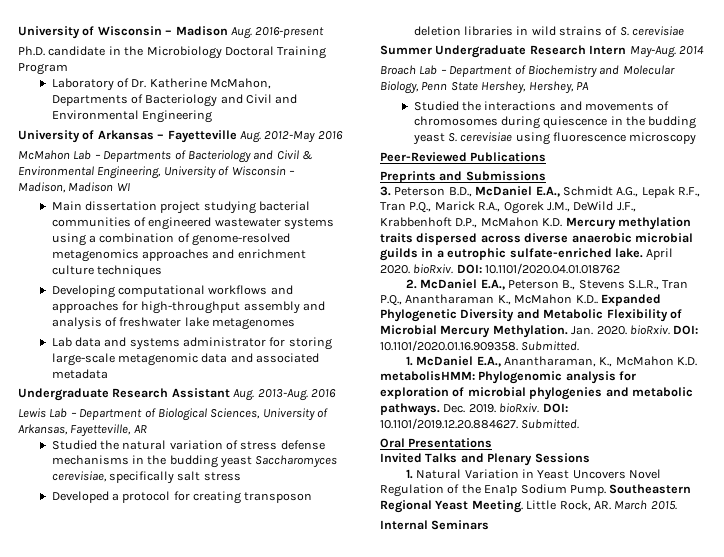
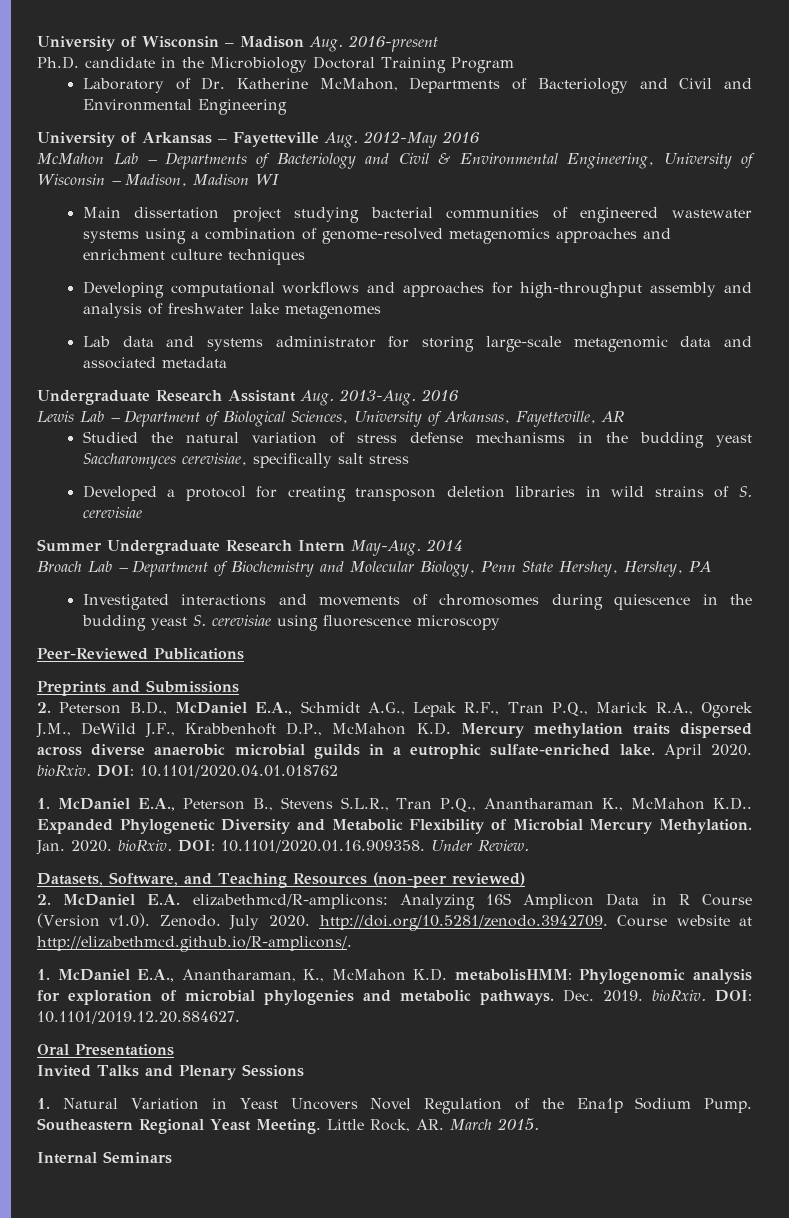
- Studied the interactions and movements of chromosomes during quiescence in the budding yeast S. cerevisiae using fluorescence microscopy
+ Investigated interactions and movements of chromosomes during quiescence in the budding yeast S. cerevisiae using fluorescence microscopy
- 3. Peterson B.D., McDaniel E.A., Schmidt A.G., Lepak R.F., Tran P.Q., Marick R.A., Ogorek J.M., DeWild J.F., Krabbenhoft D.P., McMahon K.D. Mercury methylation traits dispersed across diverse anaerobic microbial guilds in a eutrophic sulfate-enriched lake.
+ 2. Peterson B.D., McDaniel E.A., Schmidt A.G., Lepak R.F., Tran P.Q., Marick R.A., Ogorek J.M., DeWild J.F., Krabbenhoft D.P., McMahon K.D. Mercury methylation traits dispersed across diverse anaerobic microbial guilds in a eutrophic sulfate-enriched lake.
- 2. McDaniel E.A., Peterson B., Stevens S.L.R., Tran P.Q., Anantharaman K., McMahon K.D..
+ 1. McDaniel E.A., Peterson B., Stevens S.L.R., Tran P.Q., Anantharaman K., McMahon K.D..
- DOI: 10.1101/2020.01.16.909358. Submitted.
+ DOI: 10.1101/2020.01.16.909358. Under Review.
+ Datasets, Software, and Teaching Resources (non-peer reviewed)
+ 2. McDaniel E.A. elizabethmcd/R-amplicons: Analyzing 16S Amplicon Data in R Course (Version v1.0). Zenodo. July 2020. http://doi.org/10.5281/zenodo.3942709. Course website at http://elizabethmcd.github.io/R-amplicons/.
- DOI: 10.1101/2019.12.20.884627. Submitted.
+ DOI: 10.1101/2019.12.20.884627.

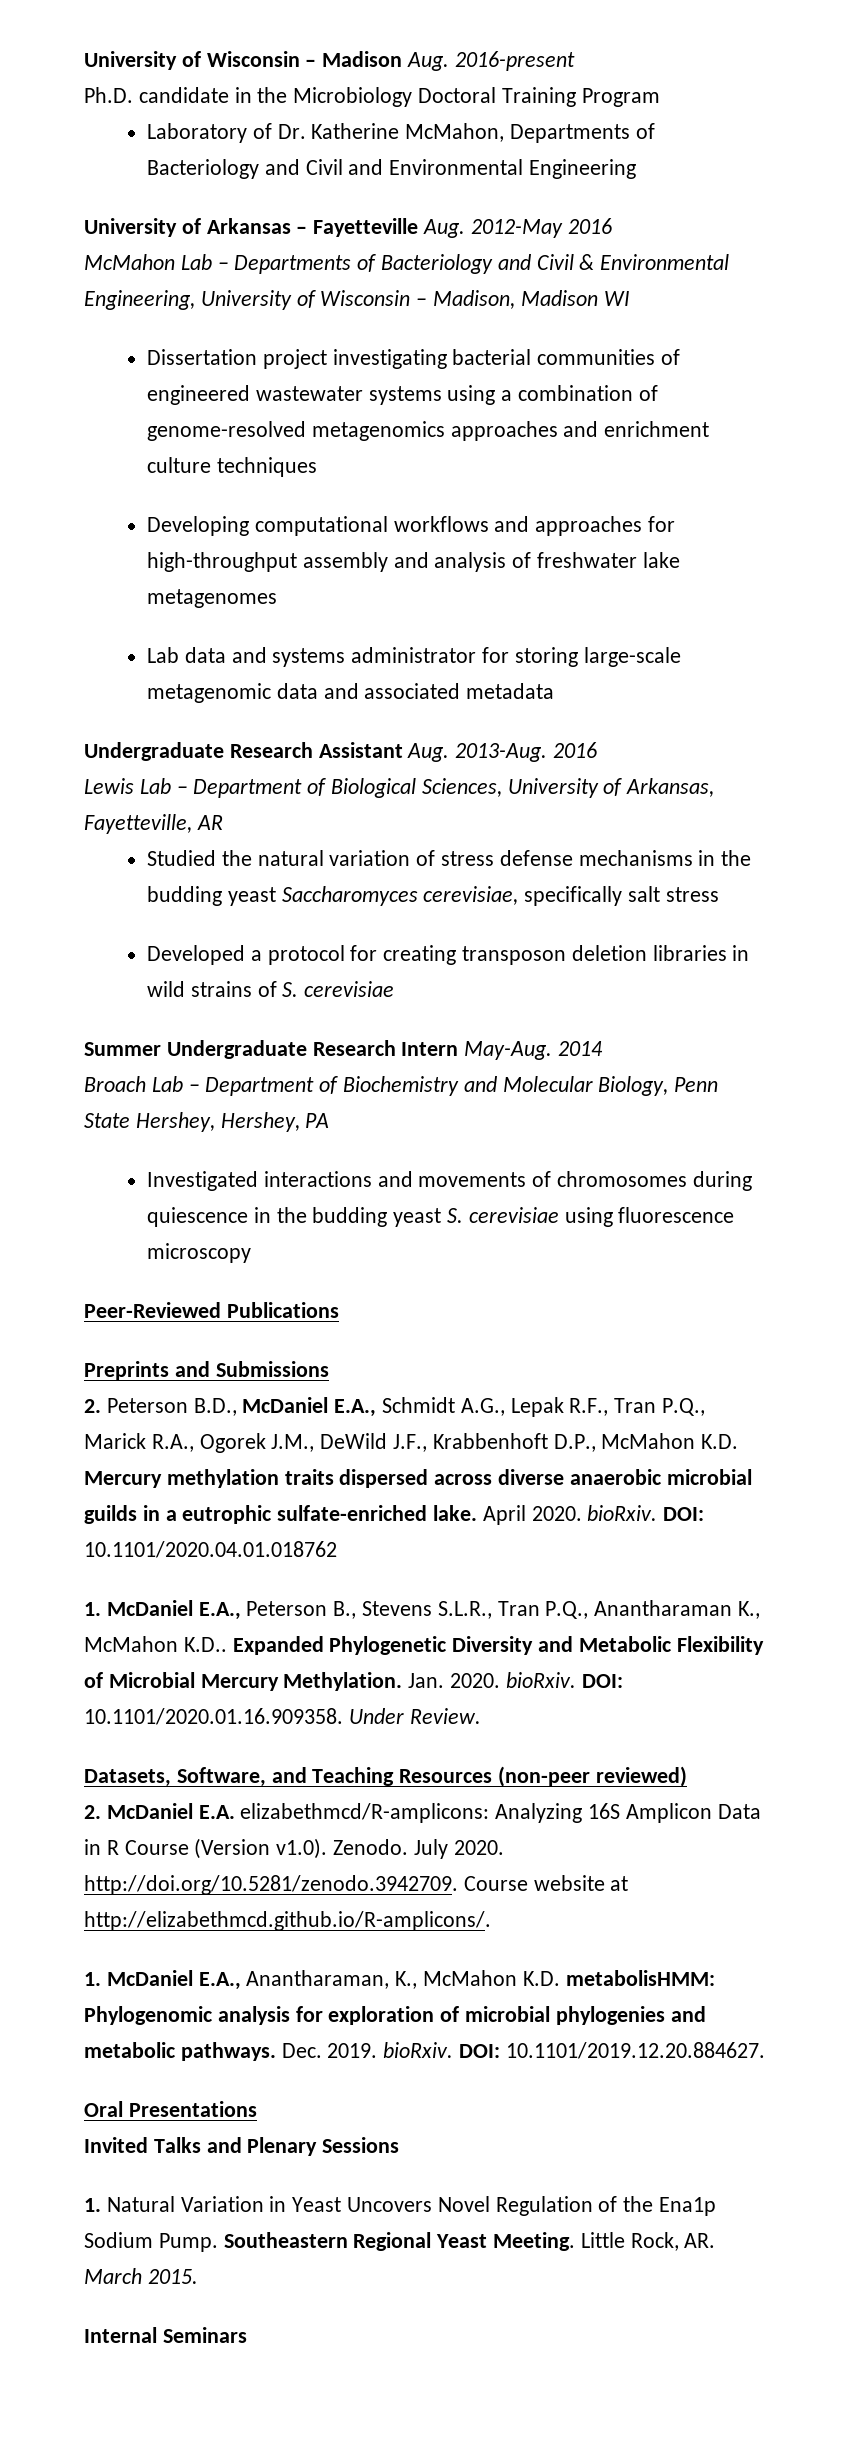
- Main dissertation project studying bacterial communities of engineered wastewater systems using a combination of genome-resolved metagenomics approaches and enrichment culture techniques
+ Dissertation project investigating bacterial communities of engineered wastewater systems using a combination of genome-resolved metagenomics approaches and enrichment culture techniques

